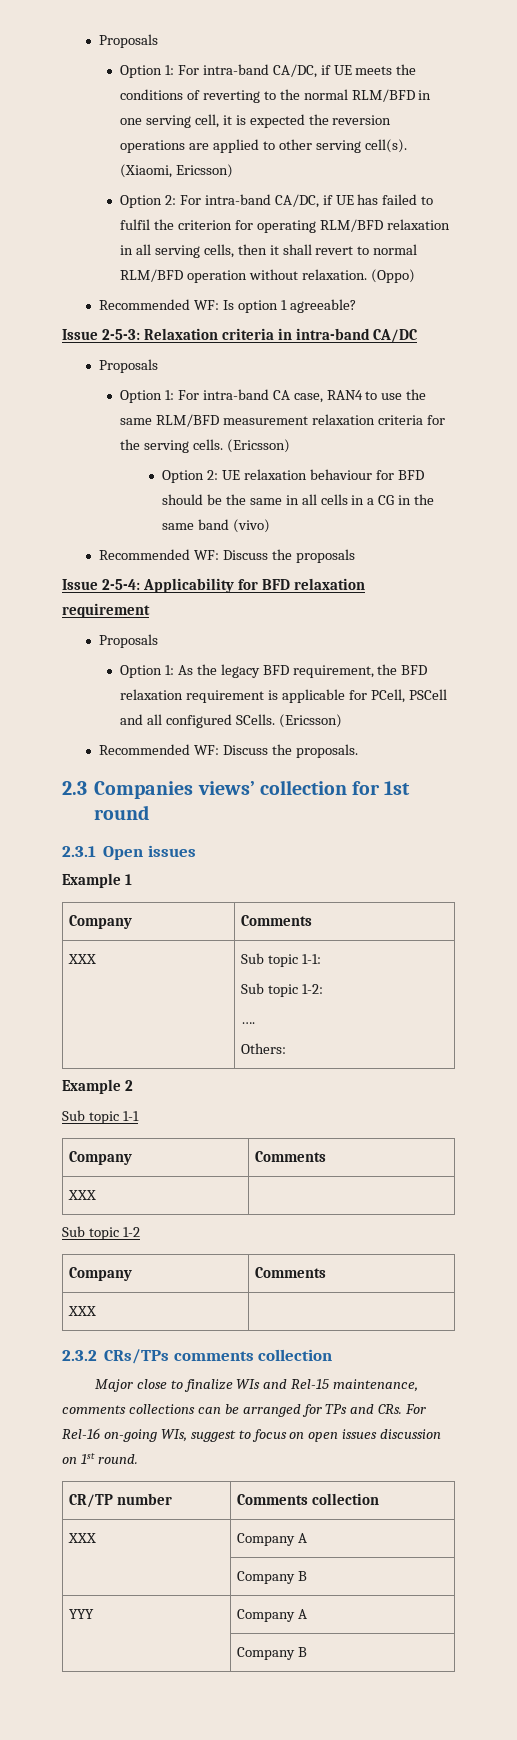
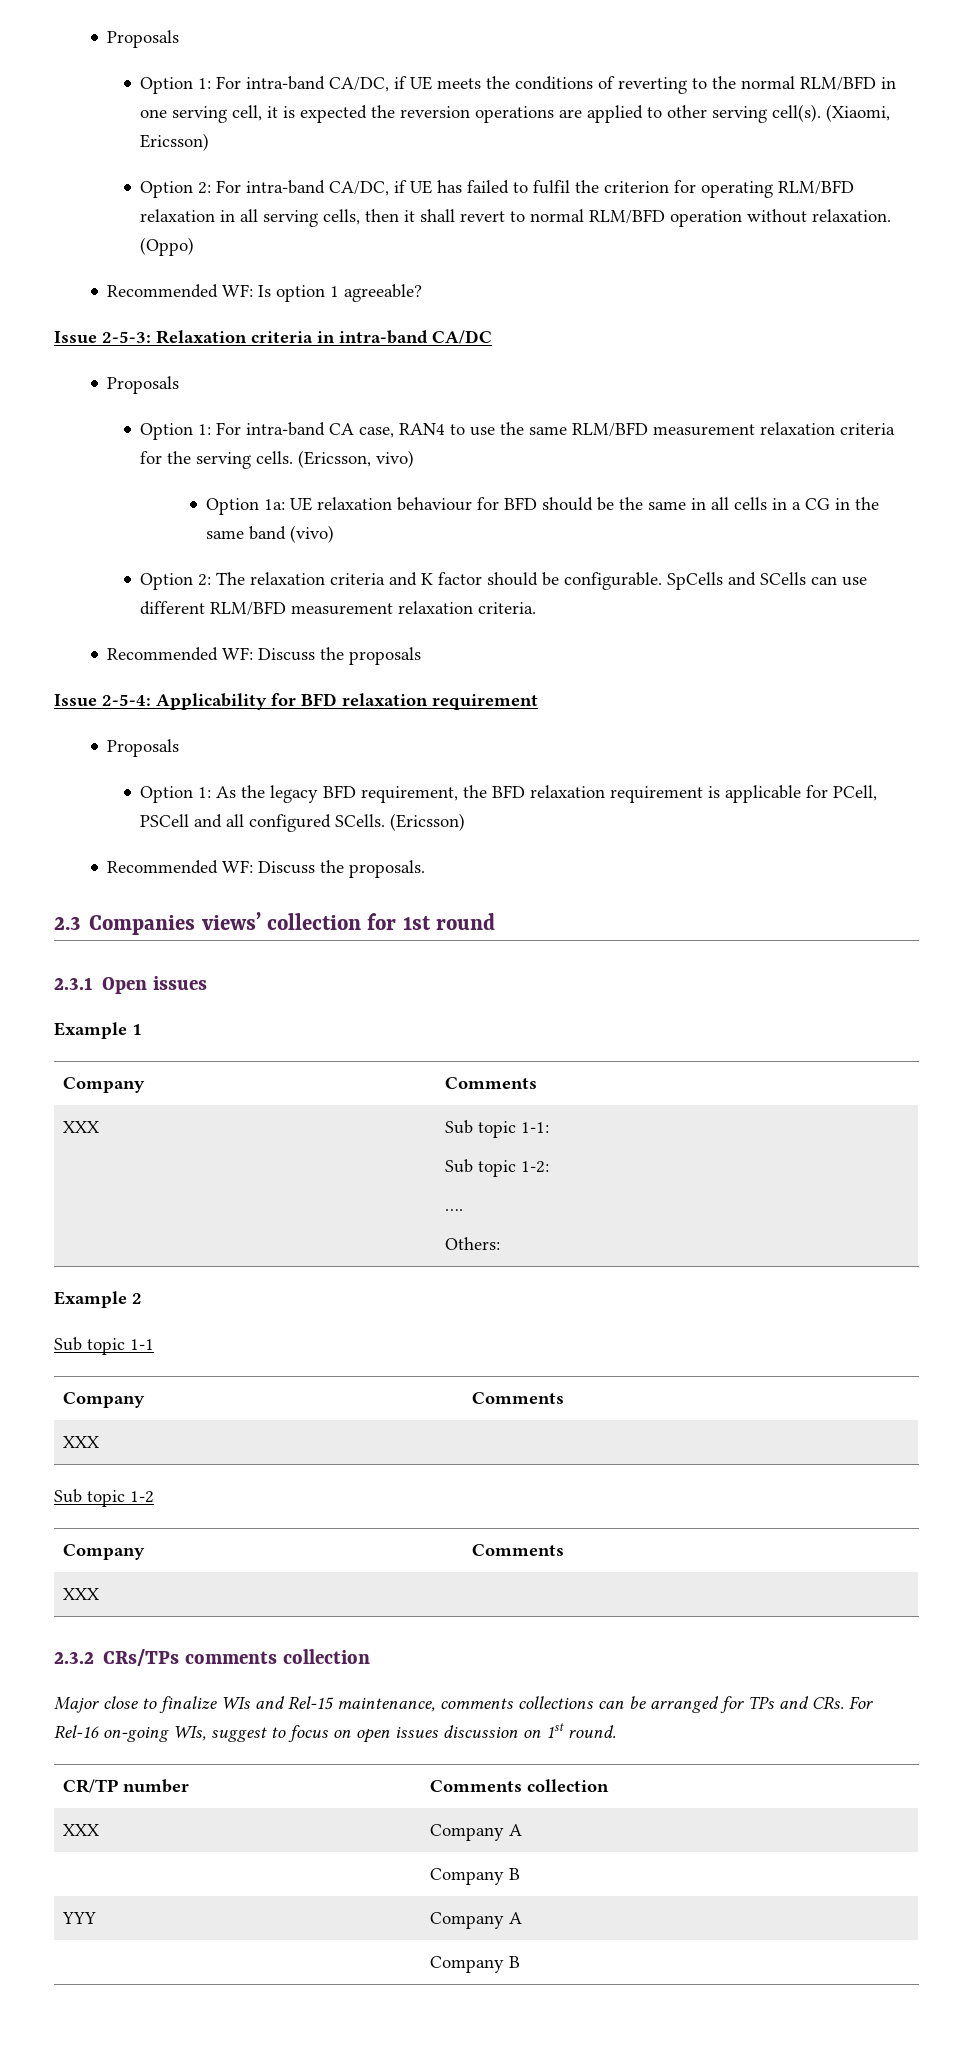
- Option 1: For intra-band CA case, RAN4 to use the same RLM/BFD measurement relaxation criteria for the serving cells. (Ericsson)
- Option 2: UE relaxation behaviour for BFD should be the same in all cells in a CG in the same band (vivo)
+ Option 1: For intra-band CA case, RAN4 to use the same RLM/BFD measurement relaxation criteria for the serving cells. (Ericsson, vivo)
+ Option 1a: UE relaxation behaviour for BFD should be the same in all cells in a CG in the same band (vivo)
+ Option 2: The relaxation criteria and K factor should be configurable. SpCells and SCells can use different RLM/BFD measurement relaxation criteria.

